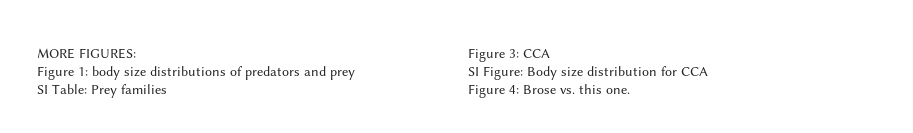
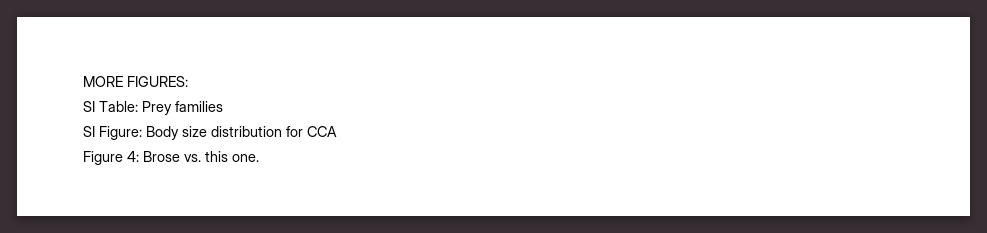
- Figure 1: body size distributions of predators and prey
- Figure 3: CCA

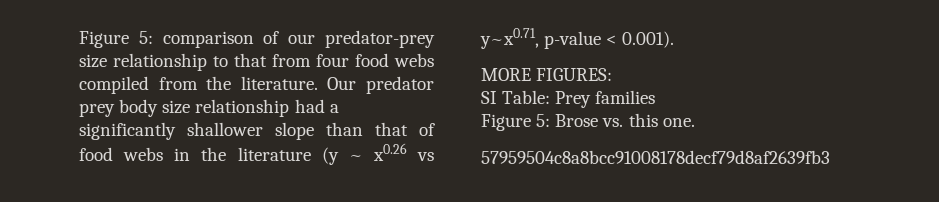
+ Figure 5: comparison of our predator-prey size relationship to that from four food webs compiled from the literature. Our predator prey body size relationship had a significantly shallower slope than that of food webs in the literature (y ~ x0.26 vs y~x0.71, p-value < 0.001).
- SI Figure: Body size distribution for CCA
- Figure 4: Brose vs. this one.
+ Figure 5: Brose vs. this one.
+ 57959504c8a8bcc91008178decf79d8af2639fb3

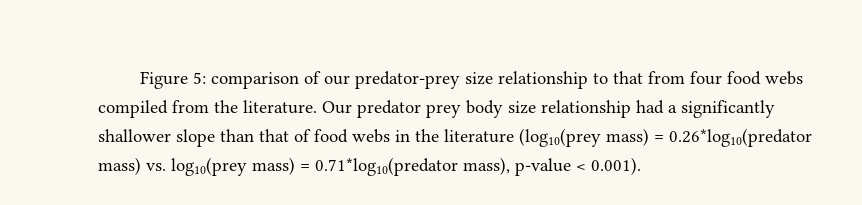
- Our predator prey body size relationship had a significantly shallower slope than that of food webs in the literature (y ~ x0.26 vs y~x0.71, p-value < 0.001).
- MORE FIGURES:
- SI Table: Prey families
- Figure 5: Brose vs. this one.
- 57959504c8a8bcc91008178decf79d8af2639fb3
+ Our predator prey body size relationship had a significantly shallower slope than that of food webs in the literature (log10(prey mass) = 0.26*log10(predator mass) vs. log10(prey mass) = 0.71*log10(predator mass), p-value < 0.001).

